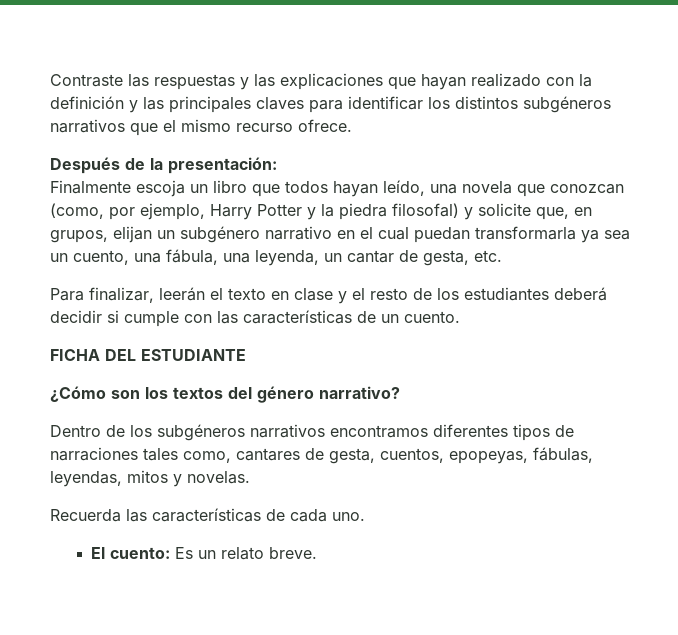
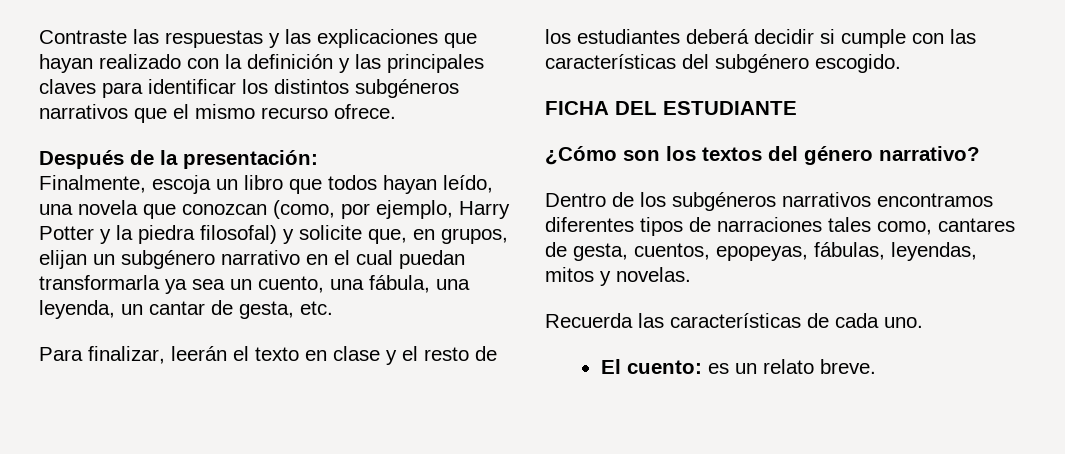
- Finalmente escoja un libro que todos hayan leído, una novela que conozcan (como, por ejemplo, Harry Potter y la piedra filosofal) y solicite que, en grupos, elijan un subgénero narrativo en el cual puedan transformarla ya sea un cuento, una fábula, una leyenda, un cantar de gesta, etc.
+ Finalmente, escoja un libro que todos hayan leído, una novela que conozcan (como, por ejemplo, Harry Potter y la piedra filosofal) y solicite que, en grupos, elijan un subgénero narrativo en el cual puedan transformarla ya sea un cuento, una fábula, una leyenda, un cantar de gesta, etc.
- Para finalizar, leerán el texto en clase y el resto de los estudiantes deberá decidir si cumple con las características de un cuento.
+ Para finalizar, leerán el texto en clase y el resto de los estudiantes deberá decidir si cumple con las características del subgénero escogido.
- El cuento: Es un relato breve.
+ El cuento: es un relato breve.

